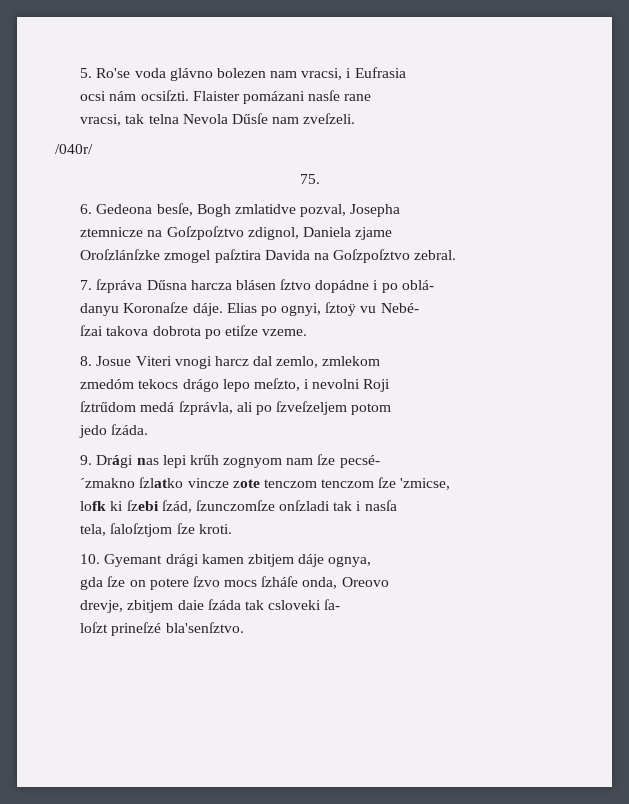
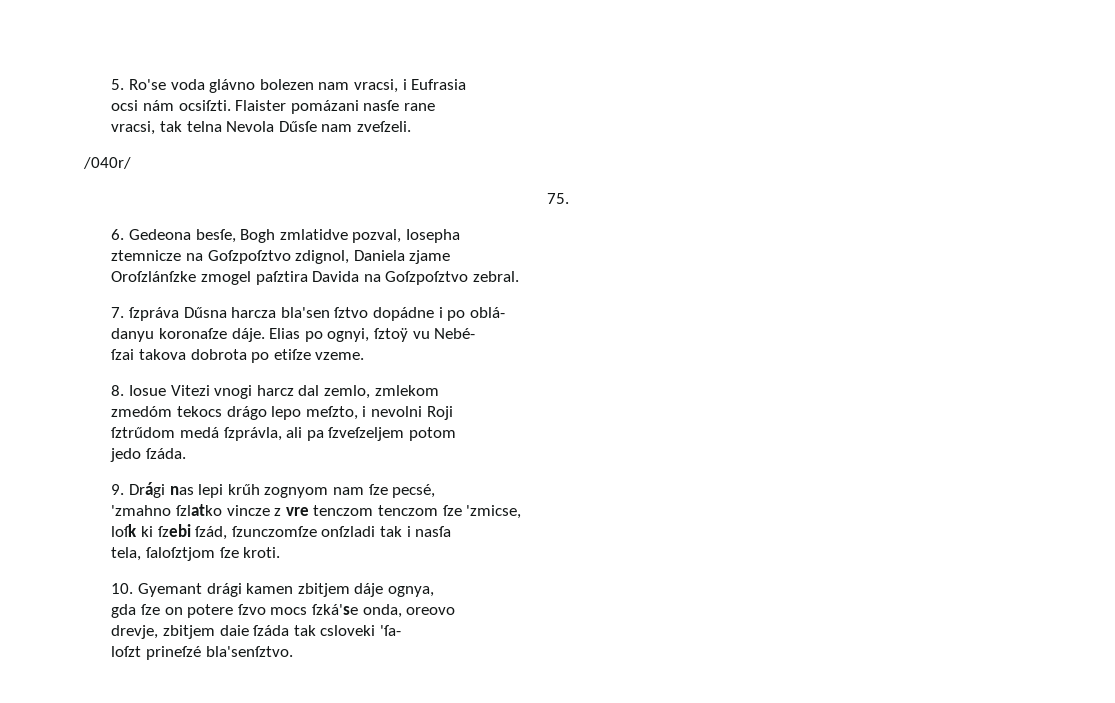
- 6. Gedeona besſe, Bogh zmlatidve pozval, Josepha
+ 6. Gedeona besſe, Bogh zmlatidve pozval, Iosepha
- 7. ſzpráva Dűsna harcza blásen ſztvo dopádne i po oblá-
+ 7. ſzpráva Dűsna harcza bla'sen ſztvo dopádne i po oblá-
- danyu Koronaſze dáje.
+ danyu koronaſze dáje.
- 8. Josue Viteri vnogi harcz dal zemlo, zmlekom
+ 8. Iosue Vitezi vnogi harcz dal zemlo, zmlekom
- ſztrűdom medá ſzprávla, ali po ſzveſzeljem potom
+ ſztrűdom medá ſzprávla, ali pa ſzveſzeljem potom
- 9. Drági nas lepi krűh zognyom nam ſze pecsé-
- ´zmakno ſzlatko vincze zote tenczom tenczom ſze 'zmicse,
+ 9. Drági nas lepi krűh zognyom nam ſze pecsé,
+ 'zmahno ſzlatko vincze z vre tenczom tenczom ſze 'zmicse,
- lofk ki ſzebi ſzád, ſzunczomſze onſzladi tak i nasſa
+ loſk ki ſzebi ſzád, ſzunczomſze onſzladi tak i nasſa
- gda ſze on potere ſzvo mocs ſzháſe onda, Oreovo
+ gda ſze on potere ſzvo mocs ſzká'se onda, oreovo
- drevje, zbitjem daie ſzáda tak csloveki ſa-
+ drevje, zbitjem daie ſzáda tak csloveki 'ſa-

